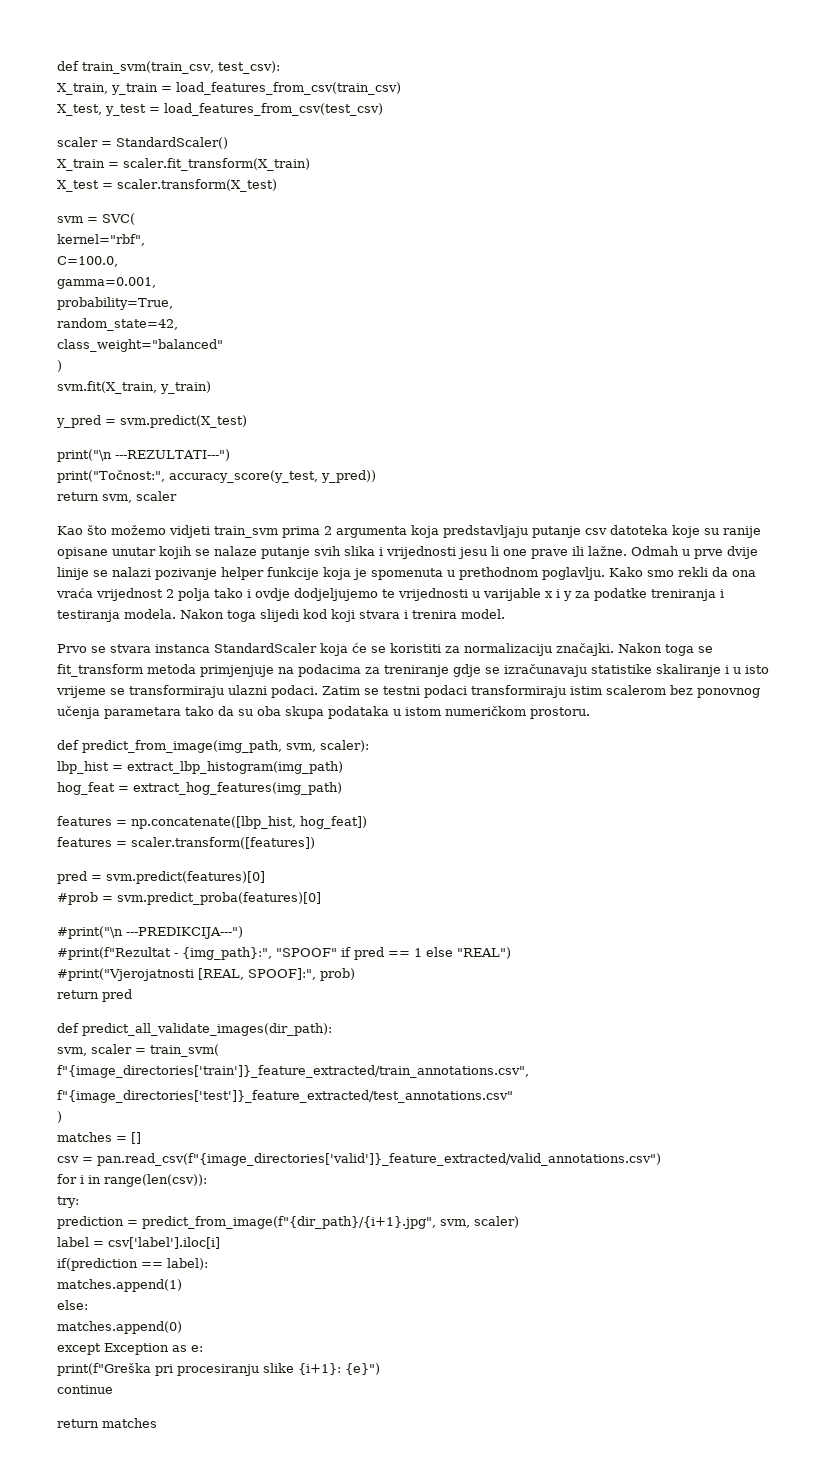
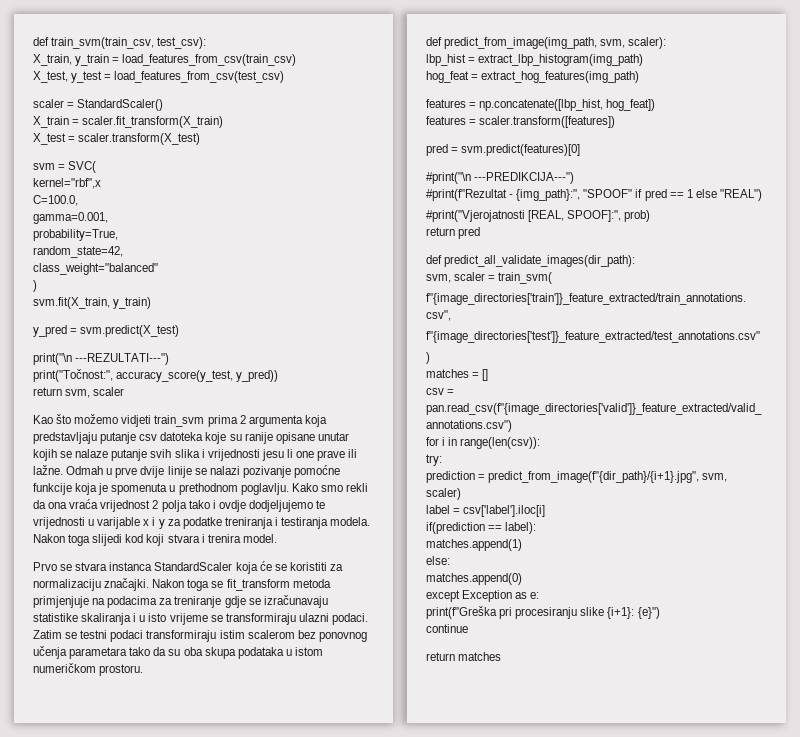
- kernel="rbf",
+ kernel="rbf",x
- Odmah u prve dvije linije se nalazi pozivanje helper funkcije koja je spomenuta u prethodnom poglavlju.
+ Odmah u prve dvije linije se nalazi pozivanje pomoćne funkcije koja je spomenuta u prethodnom poglavlju.
- Nakon toga se fit_transform metoda primjenjuje na podacima za treniranje gdje se izračunavaju statistike skaliranje i u isto vrijeme se transformiraju ulazni podaci.
+ Nakon toga se fit_transform metoda primjenjuje na podacima za treniranje gdje se izračunavaju statistike skaliranja i u isto vrijeme se transformiraju ulazni podaci.
- #prob = svm.predict_proba(features)[0]

